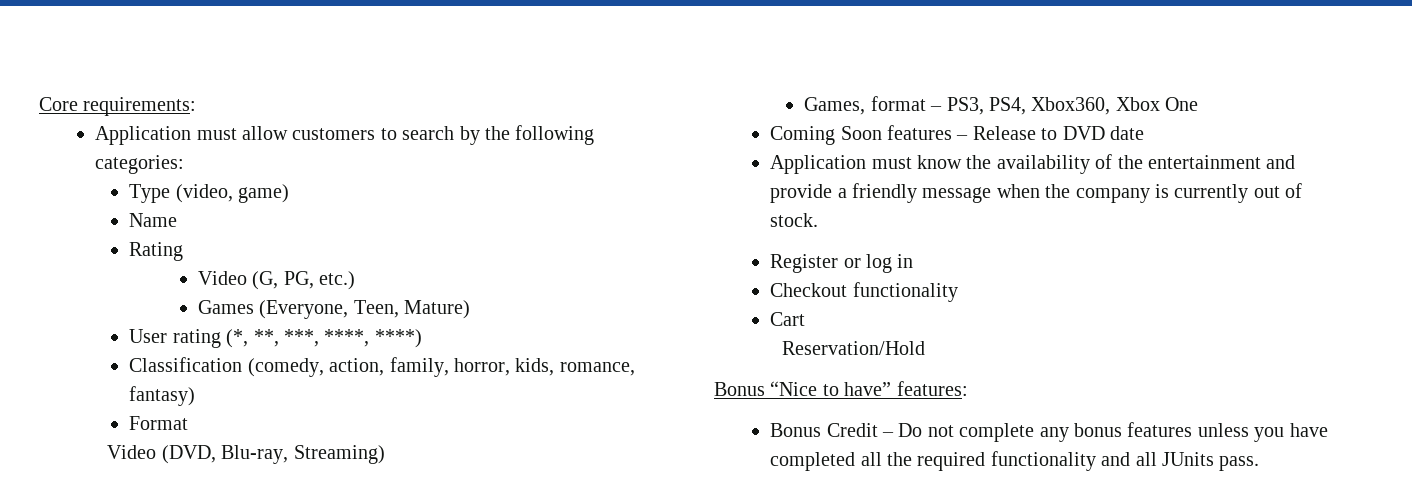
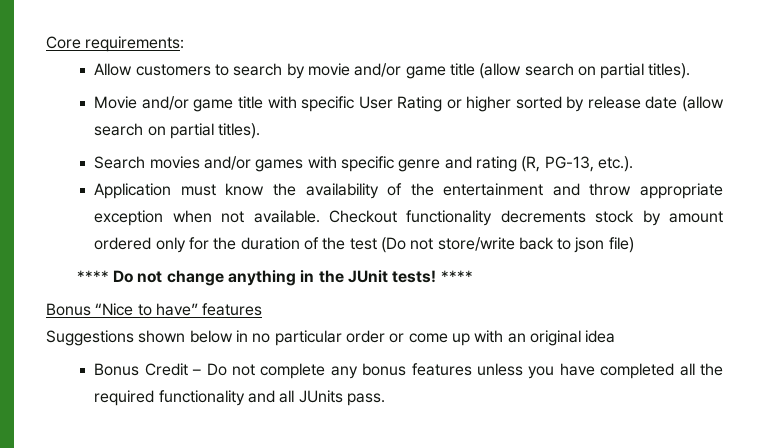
- Application must allow customers to search by the following categories:
- Type (video, game)
- Name
- Rating
- Video (G, PG, etc.)
- Games (Everyone, Teen, Mature)
- User rating (*, **, ***, ****, ****)
- Classification (comedy, action, family, horror, kids, romance, fantasy)
- Format
- Video (DVD, Blu-ray, Streaming)
- Games, format – PS3, PS4, Xbox360, Xbox One
- Coming Soon features – Release to DVD date
+ Allow customers to search by movie and/or game title (allow search on partial titles).
+ Movie and/or game title with specific User Rating or higher sorted by release date (allow search on partial titles).
+ Search movies and/or games with specific genre and rating (R, PG-13, etc.).
- Application must know the availability of the entertainment and provide a friendly message when the company is currently out of stock.
- Register or log in
- Checkout functionality
- Cart
- Reservation/Hold
- Bonus “Nice to have” features:
+ Application must know the availability of the entertainment and throw appropriate exception when not available. Checkout functionality decrements stock by amount ordered only for the duration of the test (Do not store/write back to json file)
+ **** Do not change anything in the JUnit tests! ****
+ Bonus “Nice to have” features
+ Suggestions shown below in no particular order or come up with an original idea

